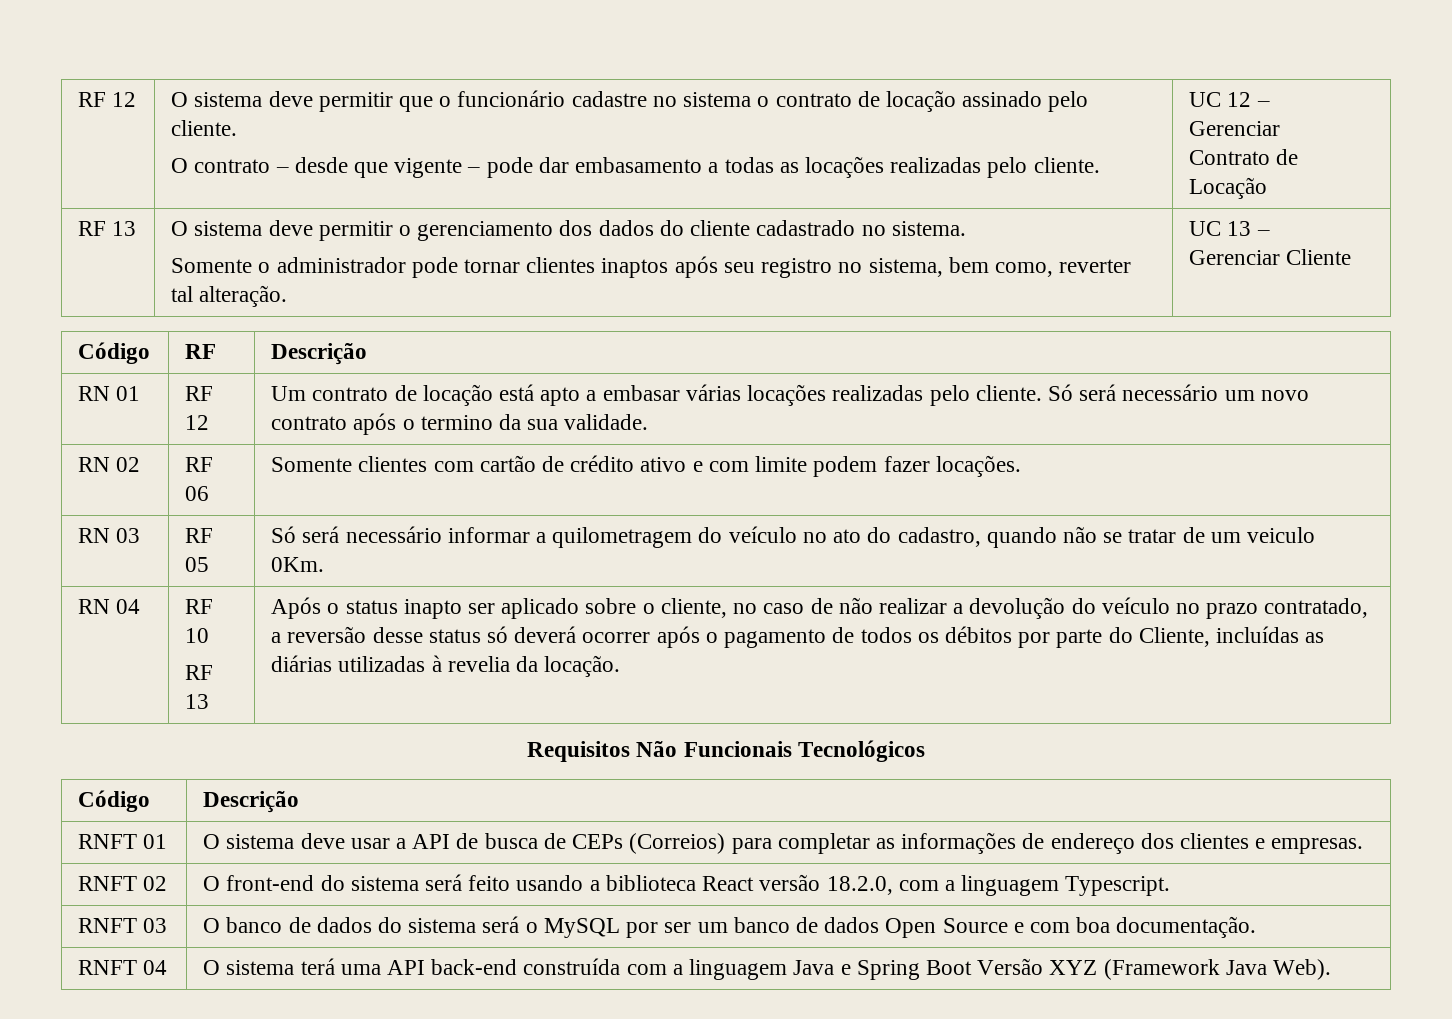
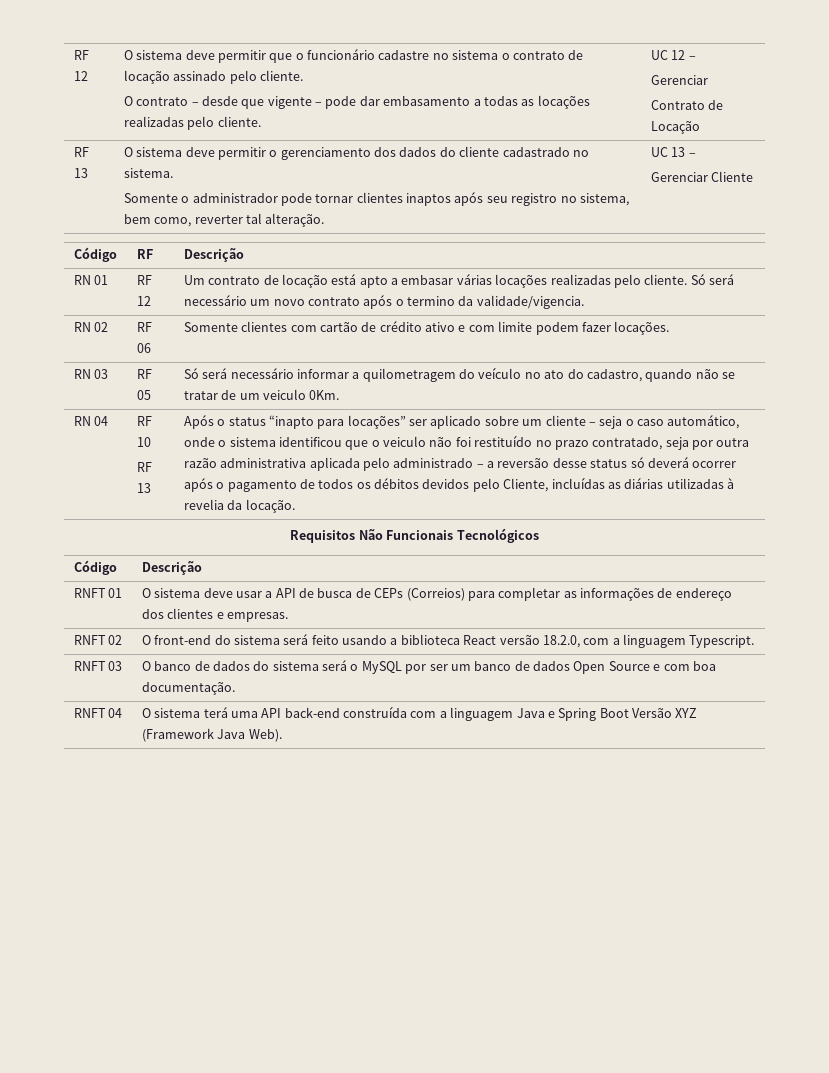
- RN 01 | RF 12 | Um contrato de locação está apto a embasar várias locações realizadas pelo cliente. Só será necessário um novo contrato após o termino da sua validade.
+ RN 01 | RF 12 | Um contrato de locação está apto a embasar várias locações realizadas pelo cliente. Só será necessário um novo contrato após o termino da validade/vigencia.
- Após o status inapto ser aplicado sobre o cliente, no caso de não realizar a devolução do veículo no prazo contratado, a reversão desse status só deverá ocorrer após o pagamento de todos os débitos por parte do Cliente, incluídas as diárias utilizadas à revelia da locação.
+ Após o status “inapto para locações” ser aplicado sobre um cliente – seja o caso automático, onde o sistema identificou que o veiculo não foi restituído no prazo contratado, seja por outra razão administrativa aplicada pelo administrado – a reversão desse status só deverá ocorrer após o pagamento de todos os débitos devidos pelo Cliente, incluídas as diárias utilizadas à revelia da locação.

